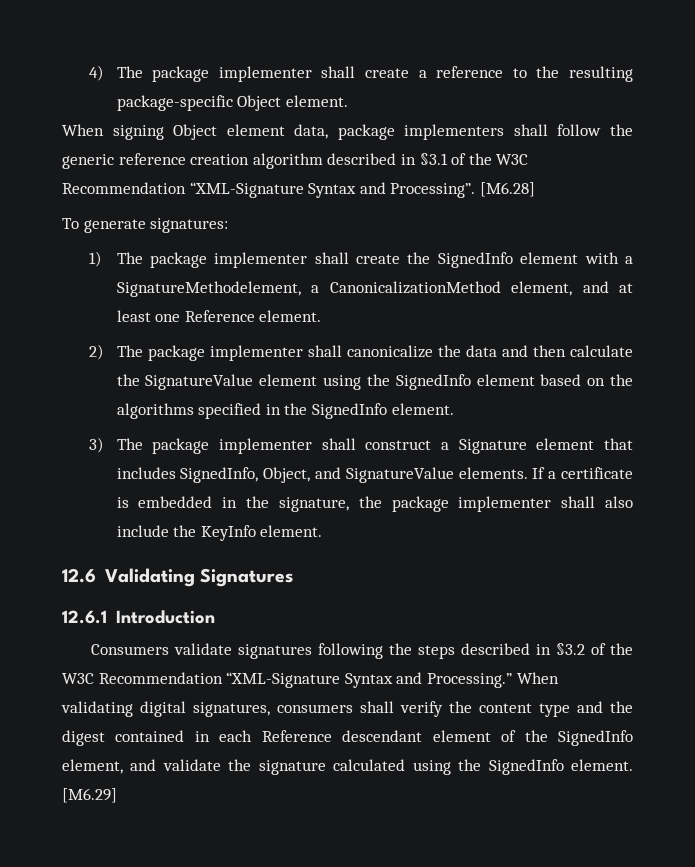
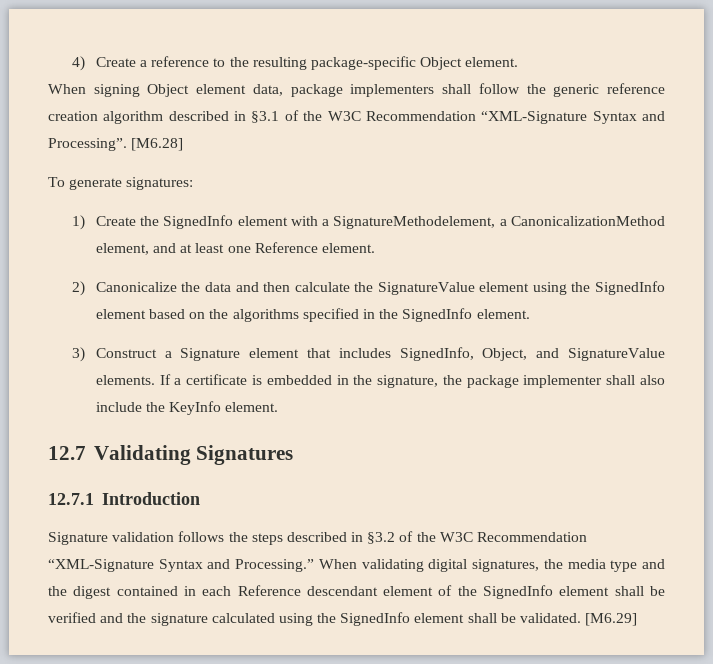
- 4) The package implementer shall create a reference to the resulting package-specific Object element.
+ 4) Create a reference to the resulting package-specific Object element.
- 1) The package implementer shall create the SignedInfo element with a SignatureMethodelement, a CanonicalizationMethod element, and at least one Reference element.
+ 1) Create the SignedInfo element with a SignatureMethodelement, a CanonicalizationMethod element, and at least one Reference element.
- 2) The package implementer shall canonicalize the data and then calculate the SignatureValue element using the SignedInfo element based on the algorithms specified in the SignedInfo element.
+ 2) Canonicalize the data and then calculate the SignatureValue element using the SignedInfo element based on the algorithms specified in the SignedInfo element.
- 3) The package implementer shall construct a Signature element that includes SignedInfo, Object, and SignatureValue elements.
+ 3) Construct a Signature element that includes SignedInfo, Object, and SignatureValue elements.
- 12.6 Validating Signatures
+ 12.7 Validating Signatures
- 12.6.1 Introduction
+ 12.7.1 Introduction
- Consumers validate signatures following the steps described in §3.2 of the W3C Recommendation “XML-Signature Syntax and Processing.”
+ Signature validation follows the steps described in §3.2 of the W3C Recommendation “XML-Signature Syntax and Processing.”
- When validating digital signatures, consumers shall verify the content type and the digest contained in each Reference descendant element of the SignedInfo element, and validate the signature calculated using the SignedInfo element.
+ When validating digital signatures, the media type and the digest contained in each Reference descendant element of the SignedInfo element shall be verified and the signature calculated using the SignedInfo element shall be validated.

